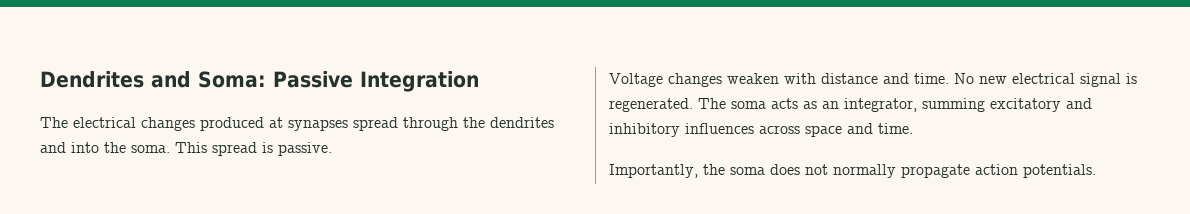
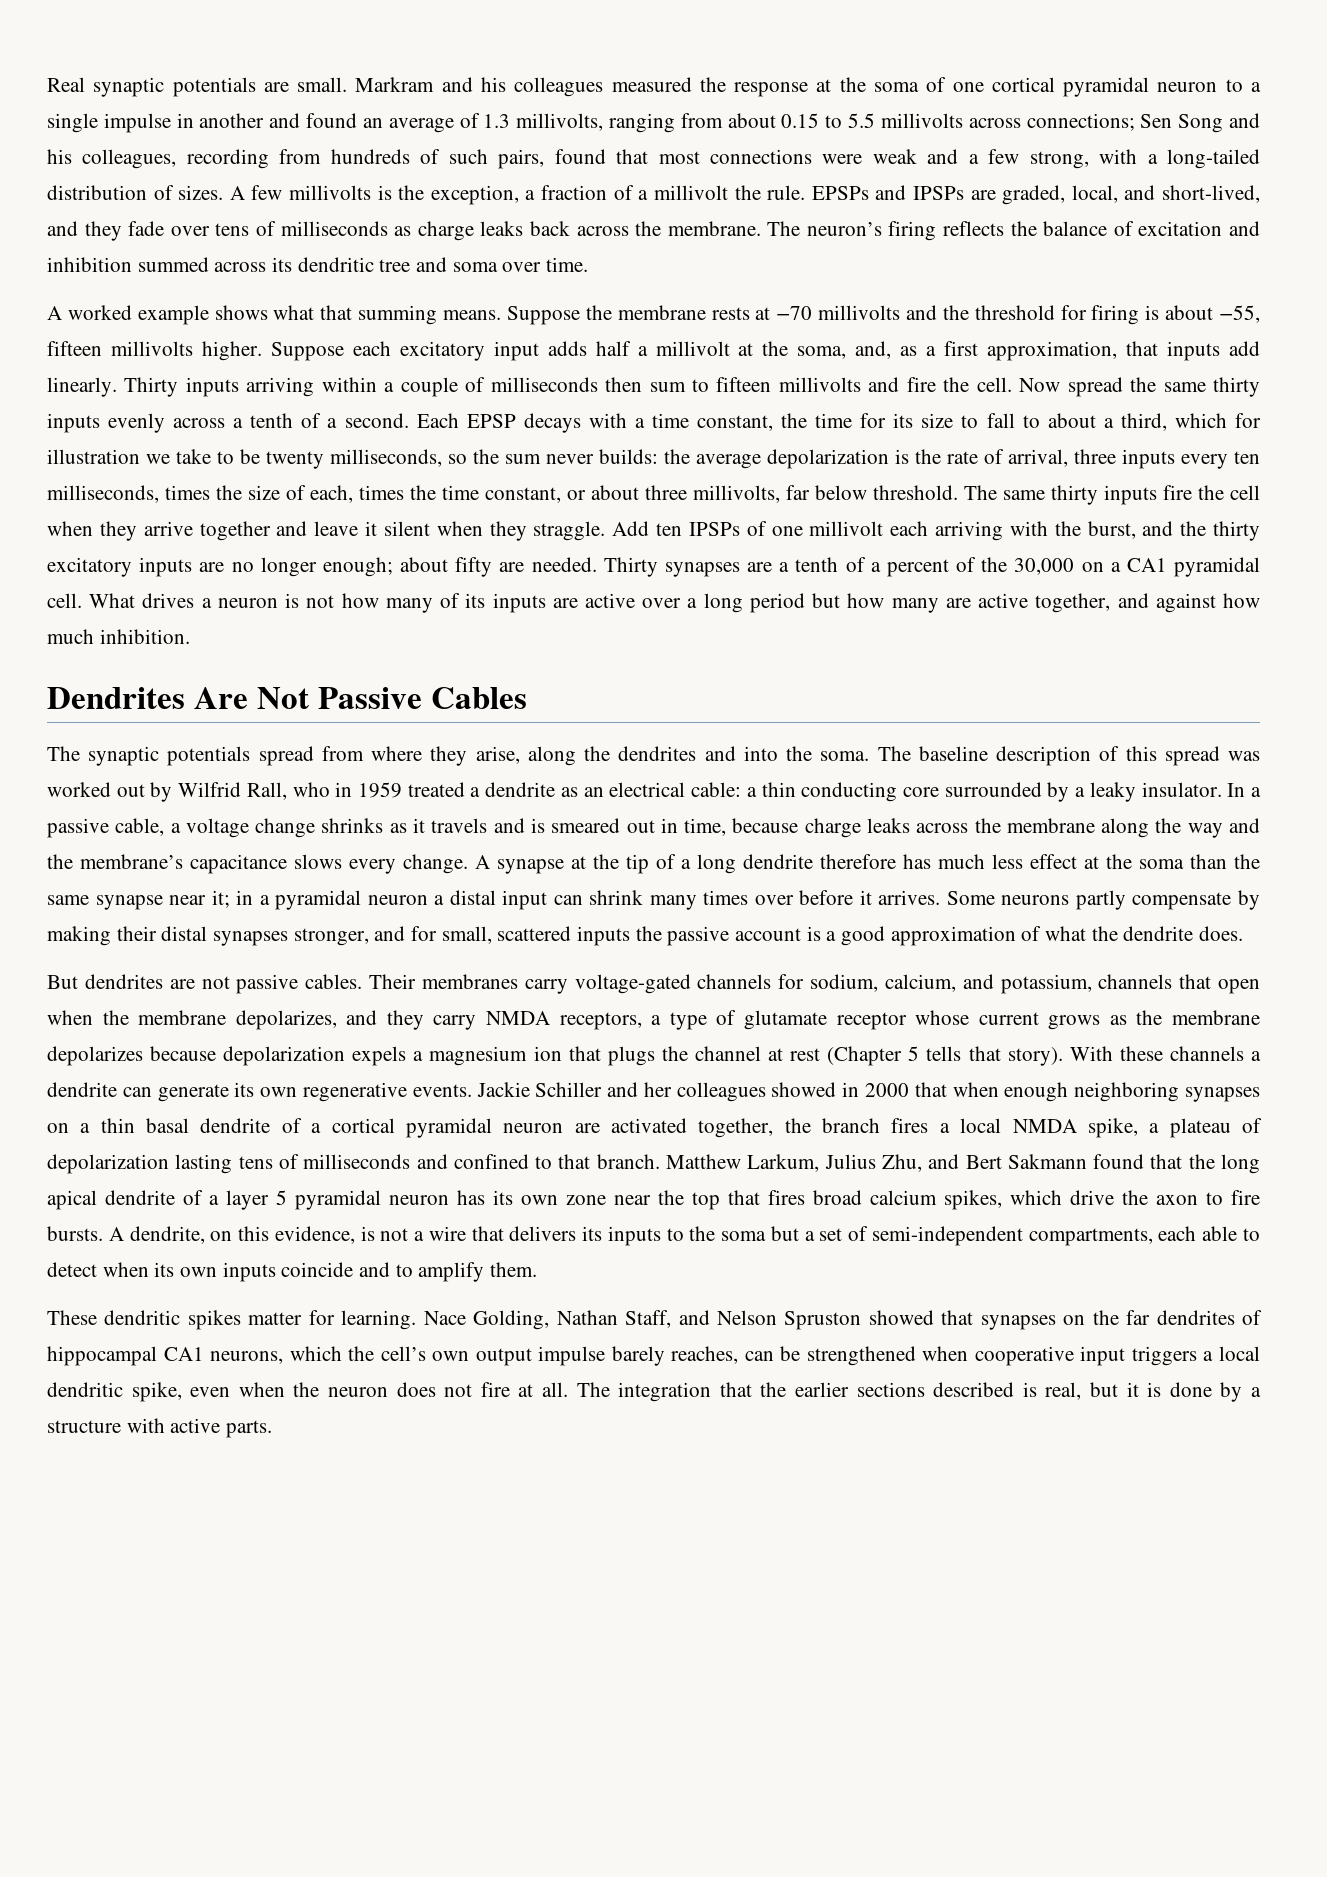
- Dendrites and Soma: Passive Integration
- The electrical changes produced at synapses spread through the dendrites and into the soma.
+ Real synaptic potentials are small. Markram and his colleagues measured the response at the soma of one cortical pyramidal neuron to a single impulse in another and found an average of 1.3 millivolts, ranging from about 0.15 to 5.5 millivolts across connections; Sen Song and his colleagues, recording from hundreds of such pairs, found that most connections were weak and a few strong, with a long-tailed distribution of sizes. A few millivolts is the exception, a fraction of a millivolt the rule. EPSPs and IPSPs are graded, local, and short-lived, and they fade over tens of milliseconds as charge leaks back across the membrane. The neuron’s firing reflects the balance of excitation and inhibition summed across its dendritic tree and soma over time.
+ A worked example shows what that summing means. Suppose the membrane rests at −70 millivolts and the threshold for firing is about −55, fifteen millivolts higher. Suppose each excitatory input adds half a millivolt at the soma, and, as a first approximation, that inputs add linearly. Thirty inputs arriving within a couple of milliseconds then sum to fifteen millivolts and fire the cell. Now spread the same thirty inputs evenly across a tenth of a second. Each EPSP decays with a time constant, the time for its size to fall to about a third, which for illustration we take to be twenty milliseconds, so the sum never builds: the average depolarization is the rate of arrival, three inputs every ten milliseconds, times the size of each, times the time constant, or about three millivolts, far below threshold. The same thirty inputs fire the cell when they arrive together and leave it silent when they straggle. Add ten IPSPs of one millivolt each arriving with the burst, and the thirty excitatory inputs are no longer enough; about fifty are needed. Thirty synapses are a tenth of a percent of the 30,000 on a CA1 pyramidal cell. What drives a neuron is not how many of its inputs are active over a long period but how many are active together, and against how much inhibition.
+ Dendrites Are Not Passive Cables
+ The synaptic potentials spread from where they arise, along the dendrites and into the soma.
- This spread is passive.
- Voltage changes weaken with distance and time. No new electrical signal is regenerated. The soma acts as an integrator, summing excitatory and inhibitory influences across space and time.
- Importantly, the soma does not normally propagate action potentials.
+ The baseline description of this spread was worked out by Wilfrid Rall, who in 1959 treated a dendrite as an electrical cable: a thin conducting core surrounded by a leaky insulator. In a passive cable, a voltage change shrinks as it travels and is smeared out in time, because charge leaks across the membrane along the way and the membrane’s capacitance slows every change. A synapse at the tip of a long dendrite therefore has much less effect at the soma than the same synapse near it; in a pyramidal neuron a distal input can shrink many times over before it arrives. Some neurons partly compensate by making their distal synapses stronger, and for small, scattered inputs the passive account is a good approximation of what the dendrite does.
+ But dendrites are not passive cables. Their membranes carry voltage-gated channels for sodium, calcium, and potassium, channels that open when the membrane depolarizes, and they carry NMDA receptors, a type of glutamate receptor whose current grows as the membrane depolarizes because depolarization expels a magnesium ion that plugs the channel at rest (Chapter 5 tells that story). With these channels a dendrite can generate its own regenerative events. Jackie Schiller and her colleagues showed in 2000 that when enough neighboring synapses on a thin basal dendrite of a cortical pyramidal neuron are activated together, the branch fires a local NMDA spike, a plateau of depolarization lasting tens of milliseconds and confined to that branch. Matthew Larkum, Julius Zhu, and Bert Sakmann found that the long apical dendrite of a layer 5 pyramidal neuron has its own zone near the top that fires broad calcium spikes, which drive the axon to fire bursts. A dendrite, on this evidence, is not a wire that delivers its inputs to the soma but a set of semi-independent compartments, each able to detect when its own inputs coincide and to amplify them.
+ These dendritic spikes matter for learning. Nace Golding, Nathan Staff, and Nelson Spruston showed that synapses on the far dendrites of hippocampal CA1 neurons, which the cell’s own output impulse barely reaches, can be strengthened when cooperative input triggers a local dendritic spike, even when the neuron does not fire at all. The integration that the earlier sections described is real, but it is done by a structure with active parts.

